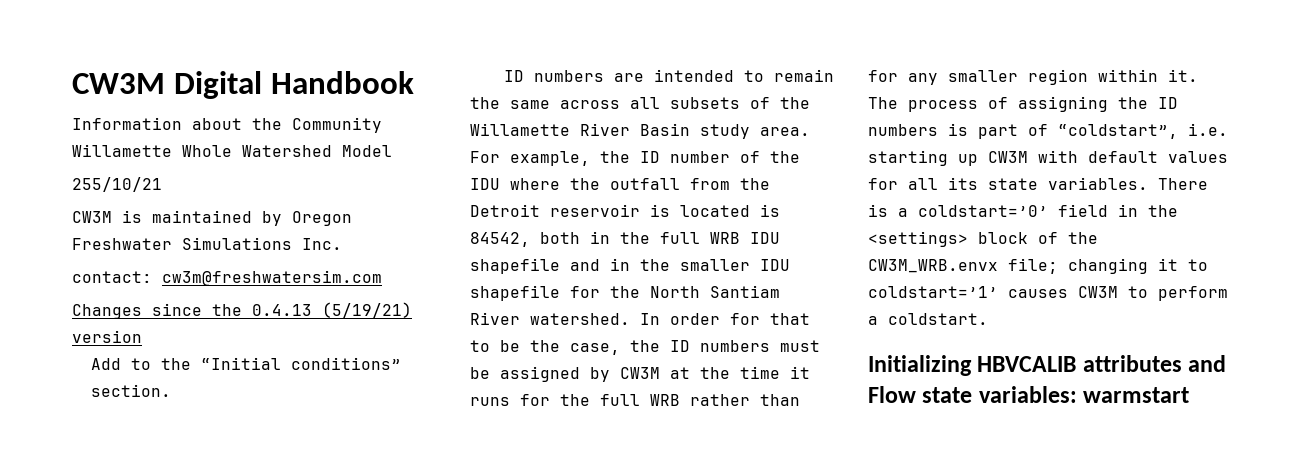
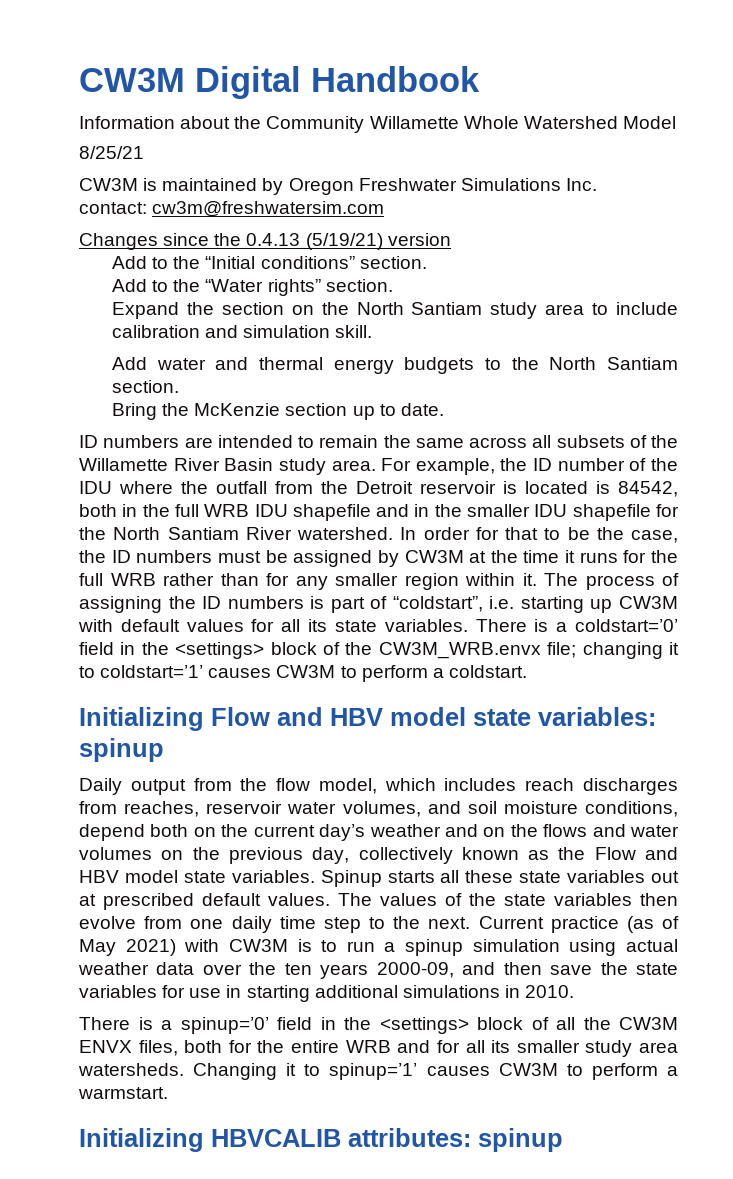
- 255/10/21
+ 8/25/21
+ Add to the “Water rights” section.
+ Expand the section on the North Santiam study area to include calibration and simulation skill.
+ Add water and thermal energy budgets to the North Santiam section.
+ Bring the McKenzie section up to date.
- Initializing HBVCALIB attributes and Flow state variables: warmstart
+ Initializing Flow and HBV model state variables: spinup
+ Daily output from the flow model, which includes reach discharges from reaches, reservoir water volumes, and soil moisture conditions, depend both on the current day’s weather and on the flows and water volumes on the previous day, collectively known as the Flow and HBV model state variables. Spinup starts all these state variables out at prescribed default values. The values of the state variables then evolve from one daily time step to the next. Current practice (as of May 2021) with CW3M is to run a spinup simulation using actual weather data over the ten years 2000-09, and then save the state variables for use in starting additional simulations in 2010.
+ There is a spinup=’0’ field in the <settings> block of all the CW3M ENVX files, both for the entire WRB and for all its smaller study area watersheds. Changing it to spinup=’1’ causes CW3M to perform a warmstart.
+ Initializing HBVCALIB attributes: spinup

